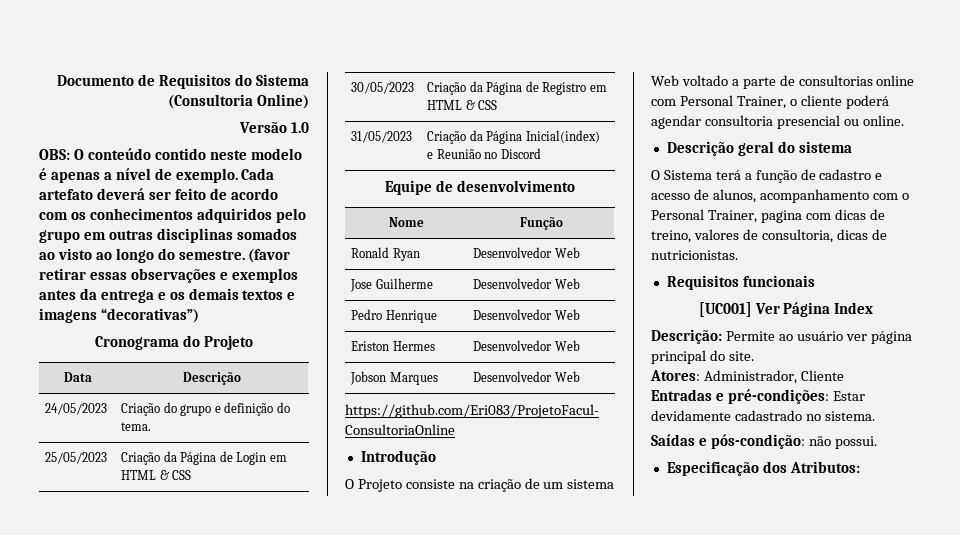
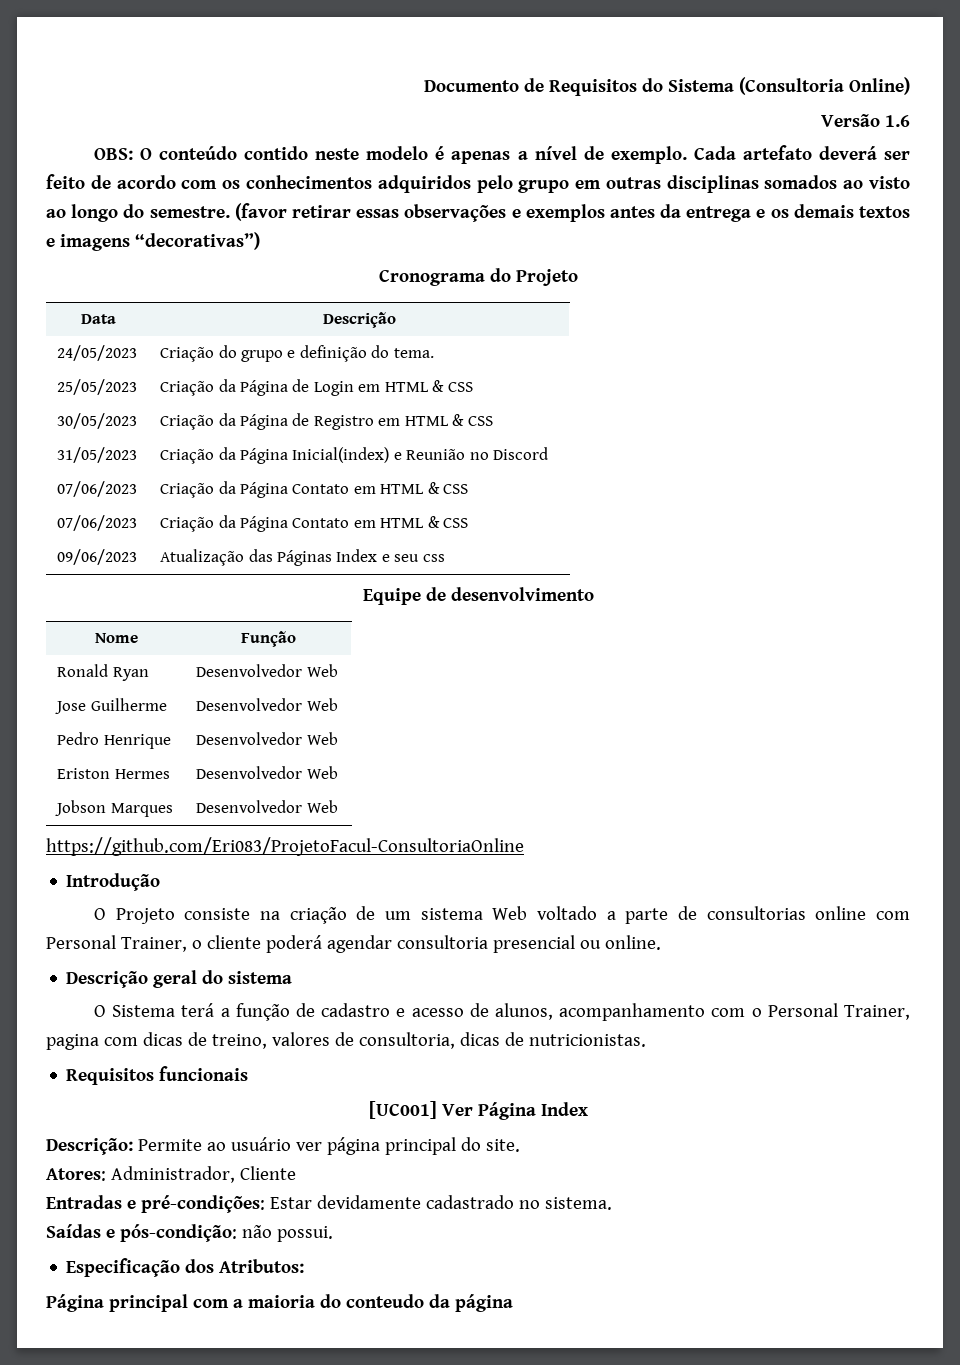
- Versão 1.0
+ Versão 1.6
  31/05/2023 | Criação da Página Inicial(index) e Reunião no Discord
+ 07/06/2023 | Criação da Página Contato em HTML & CSS
+ 07/06/2023 | Criação da Página Contato em HTML & CSS
+ 09/06/2023 | Atualização das Páginas Index e seu css
+ Página principal com a maioria do conteudo da página

